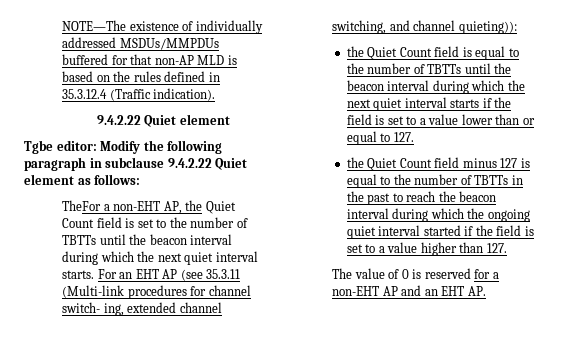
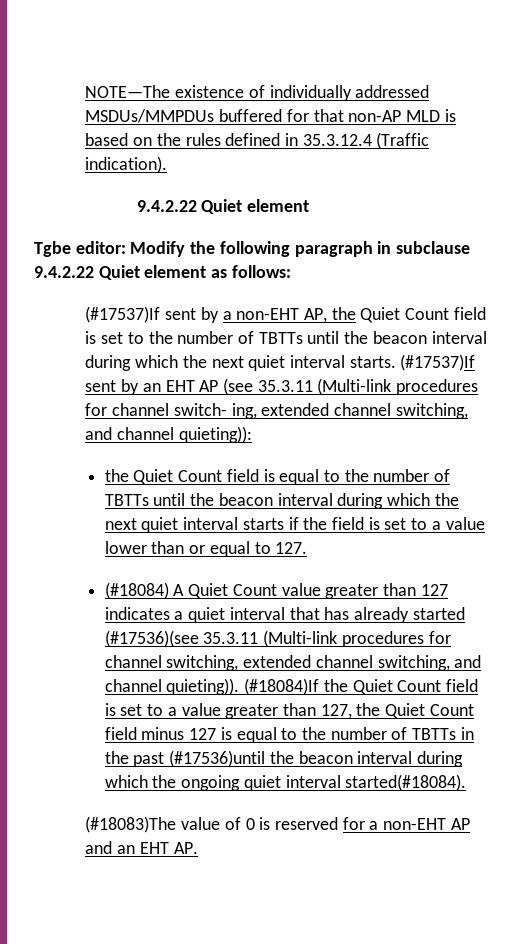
- TheFor a non-EHT AP, the Quiet Count field is set to the number of TBTTs until the beacon interval during which the next quiet interval starts.
+ (#17537)If sent by a non-EHT AP, the Quiet Count field is set to the number of TBTTs until the beacon interval during which the next quiet interval starts.
- For an EHT AP (see 35.3.11 (Multi-link procedures for channel switch- ing, extended channel switching, and channel quieting)):
+ (#17537)If sent by an EHT AP (see 35.3.11 (Multi-link procedures for channel switch- ing, extended channel switching, and channel quieting)):
- the Quiet Count field minus 127 is equal to the number of TBTTs in the past to reach the beacon interval during which the ongoing quiet interval started if the field is set to a value higher than 127.
- The value of 0 is reserved for a non-EHT AP and an EHT AP.
+ (#18084) A Quiet Count value greater than 127 indicates a quiet interval that has already started (#17536)(see 35.3.11 (Multi-link procedures for channel switching, extended channel switching, and channel quieting)). (#18084)If the Quiet Count field is set to a value greater than 127, the Quiet Count field minus 127 is equal to the number of TBTTs in the past (#17536)until the beacon interval during which the ongoing quiet interval started(#18084).
+ (#18083)The value of 0 is reserved for a non-EHT AP and an EHT AP.

